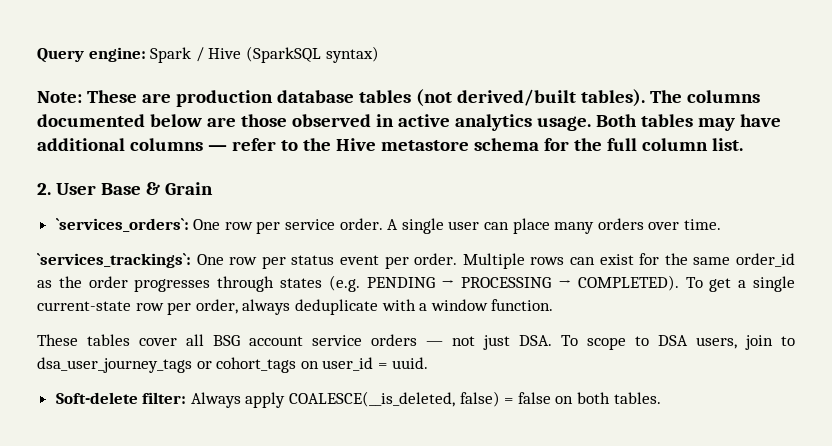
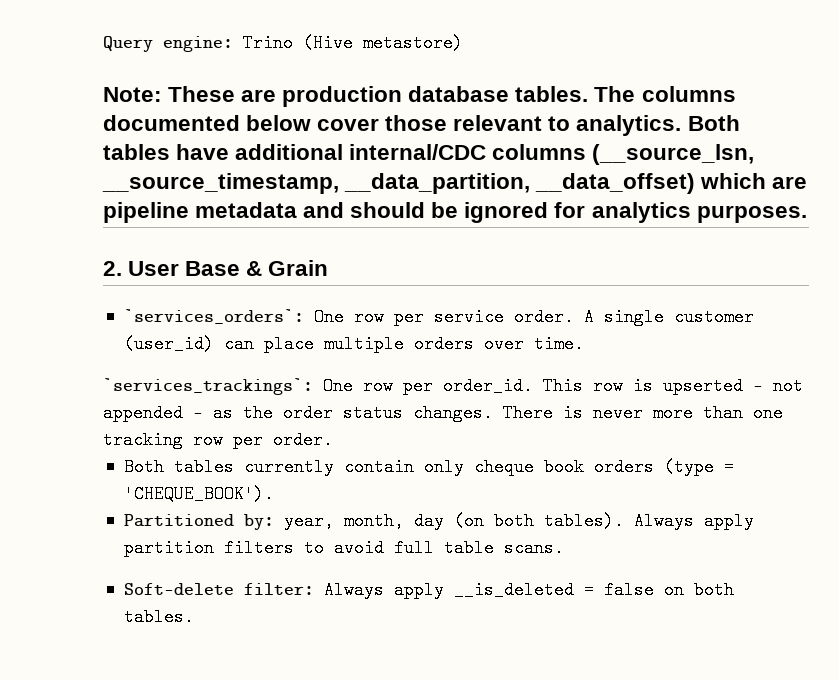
- Query engine: Spark / Hive (SparkSQL syntax)
+ Query engine: Trino (Hive metastore)
- Note: These are production database tables (not derived/built tables). The columns documented below are those observed in active analytics usage. Both tables may have additional columns — refer to the Hive metastore schema for the full column list.
+ Note: These are production database tables. The columns documented below cover those relevant to analytics. Both tables have additional internal/CDC columns (__source_lsn, __source_timestamp, __data_partition, __data_offset) which are pipeline metadata and should be ignored for analytics purposes.
- A single user can place many orders over time.
+ A single customer (user_id) can place multiple orders over time.
- `services_trackings`: One row per status event per order. Multiple rows can exist for the same order_id as the order progresses through states (e.g. PENDING → PROCESSING → COMPLETED). To get a single current-state row per order, always deduplicate with a window function.
- These tables cover all BSG account service orders — not just DSA. To scope to DSA users, join to dsa_user_journey_tags or cohort_tags on user_id = uuid.
+ `services_trackings`: One row per order_id. This row is upserted — not appended — as the order status changes. There is never more than one tracking row per order.
+ Both tables currently contain only cheque book orders (type = 'CHEQUE_BOOK').
+ Partitioned by: year, month, day (on both tables). Always apply partition filters to avoid full table scans.
- Soft-delete filter: Always apply COALESCE(__is_deleted, false) = false on both tables.
+ Soft-delete filter: Always apply __is_deleted = false on both tables.

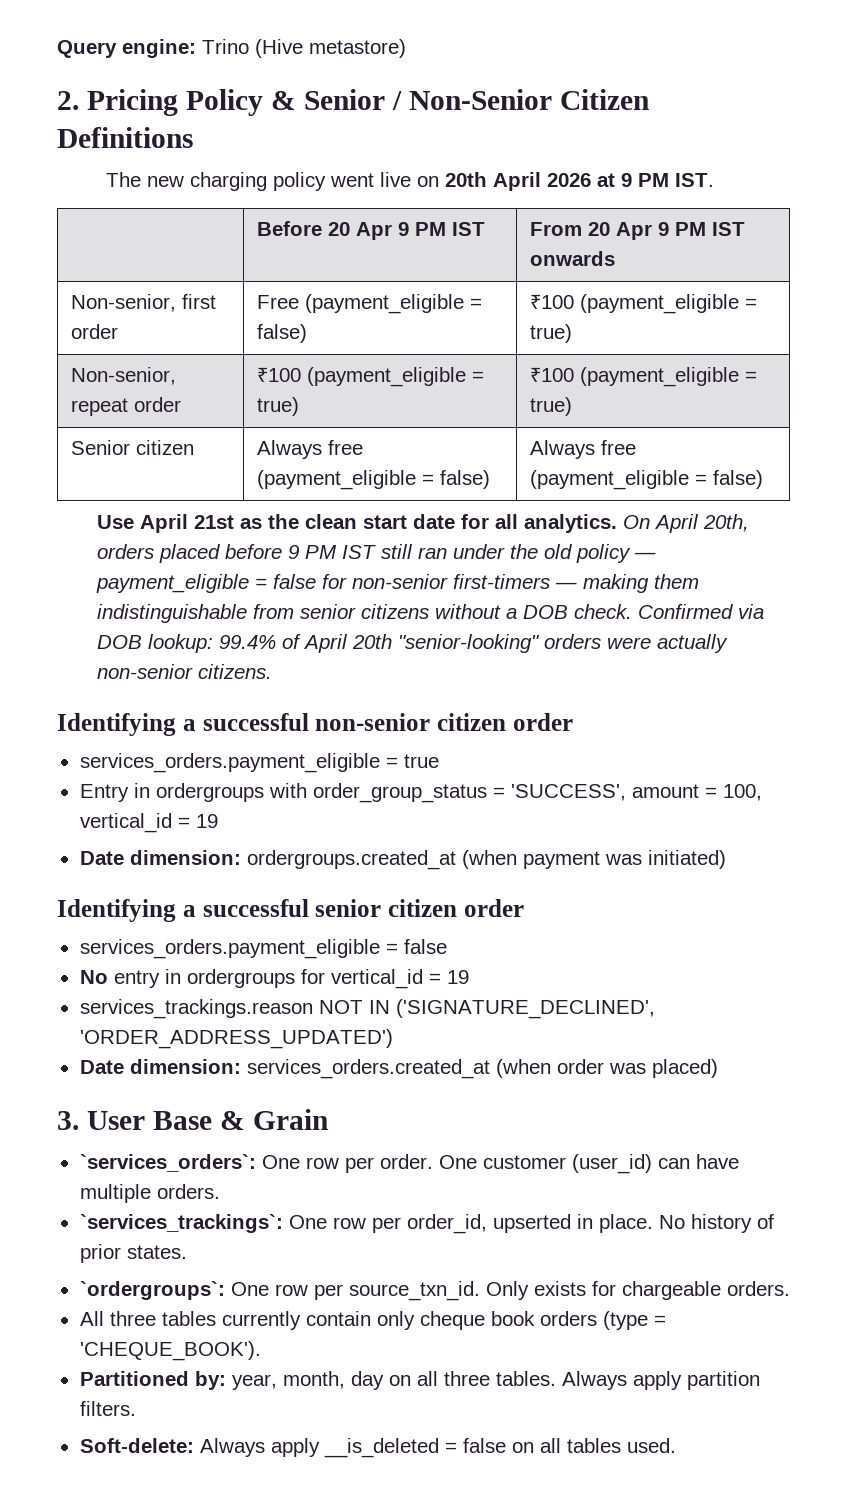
- Note: These are production database tables. The columns documented below cover those relevant to analytics. Both tables have additional internal/CDC columns (__source_lsn, __source_timestamp, __data_partition, __data_offset) which are pipeline metadata and should be ignored for analytics purposes.
- 2. User Base & Grain
+ 2. Pricing Policy & Senior / Non-Senior Citizen Definitions
+ The new charging policy went live on 20th April 2026 at 9 PM IST.
+ | Before 20 Apr 9 PM IST | From 20 Apr 9 PM IST onwards
+ Non-senior, first order | Free (payment_eligible = false) | ₹100 (payment_eligible = true)
+ Non-senior, repeat order | ₹100 (payment_eligible = true) | ₹100 (payment_eligible = true)
+ Senior citizen | Always free (payment_eligible = false) | Always free (payment_eligible = false)
+ Use April 21st as the clean start date for all analytics. On April 20th, orders placed before 9 PM IST still ran under the old policy — payment_eligible = false for non-senior first-timers — making them indistinguishable from senior citizens without a DOB check. Confirmed via DOB lookup: 99.4% of April 20th "senior-looking" orders were actually non-senior citizens.
+ Identifying a successful non-senior citizen order
+ services_orders.payment_eligible = true
+ Entry in ordergroups with order_group_status = 'SUCCESS', amount = 100, vertical_id = 19
+ Date dimension: ordergroups.created_at (when payment was initiated)
+ Identifying a successful senior citizen order
+ services_orders.payment_eligible = false
+ No entry in ordergroups for vertical_id = 19
+ services_trackings.reason NOT IN ('SIGNATURE_DECLINED', 'ORDER_ADDRESS_UPDATED')
+ Date dimension: services_orders.created_at (when order was placed)
+ 3. User Base & Grain
- `services_orders`: One row per service order. A single customer (user_id) can place multiple orders over time.
- `services_trackings`: One row per order_id. This row is upserted — not appended — as the order status changes. There is never more than one tracking row per order.
- Both tables currently contain only cheque book orders (type = 'CHEQUE_BOOK').
+ `services_orders`: One row per order. One customer (user_id) can have multiple orders.
+ `services_trackings`: One row per order_id, upserted in place. No history of prior states.
+ `ordergroups`: One row per source_txn_id. Only exists for chargeable orders.
+ All three tables currently contain only cheque book orders (type = 'CHEQUE_BOOK').
- Partitioned by: year, month, day (on both tables). Always apply partition filters to avoid full table scans.
- Soft-delete filter: Always apply __is_deleted = false on both tables.
+ Partitioned by: year, month, day on all three tables. Always apply partition filters.
+ Soft-delete: Always apply __is_deleted = false on all tables used.

